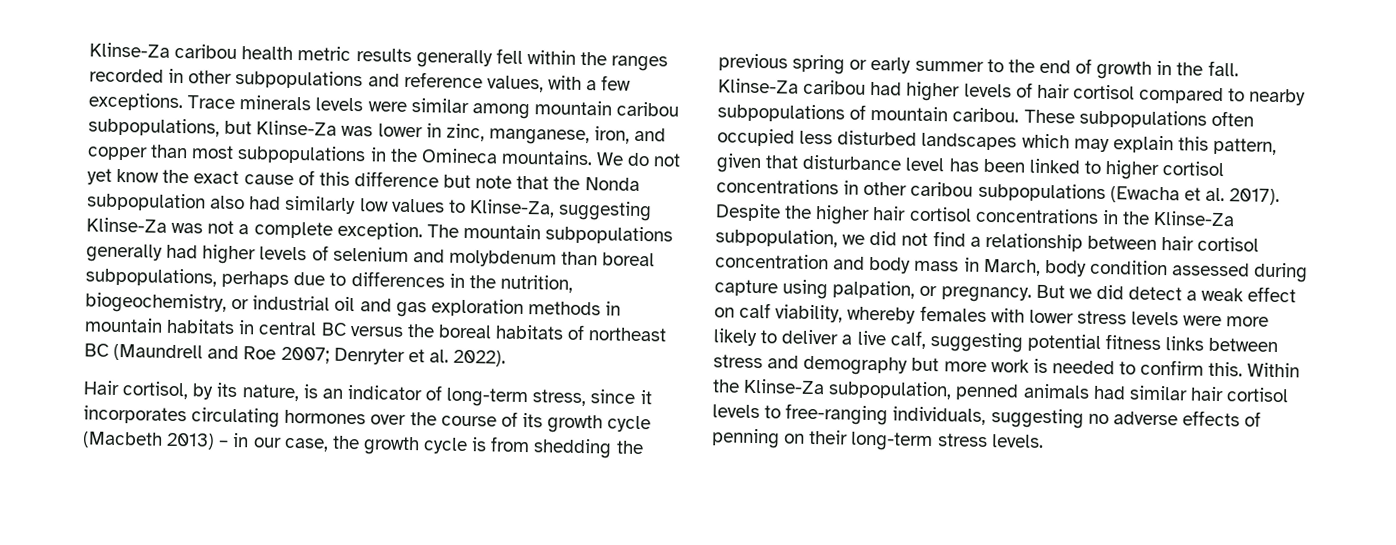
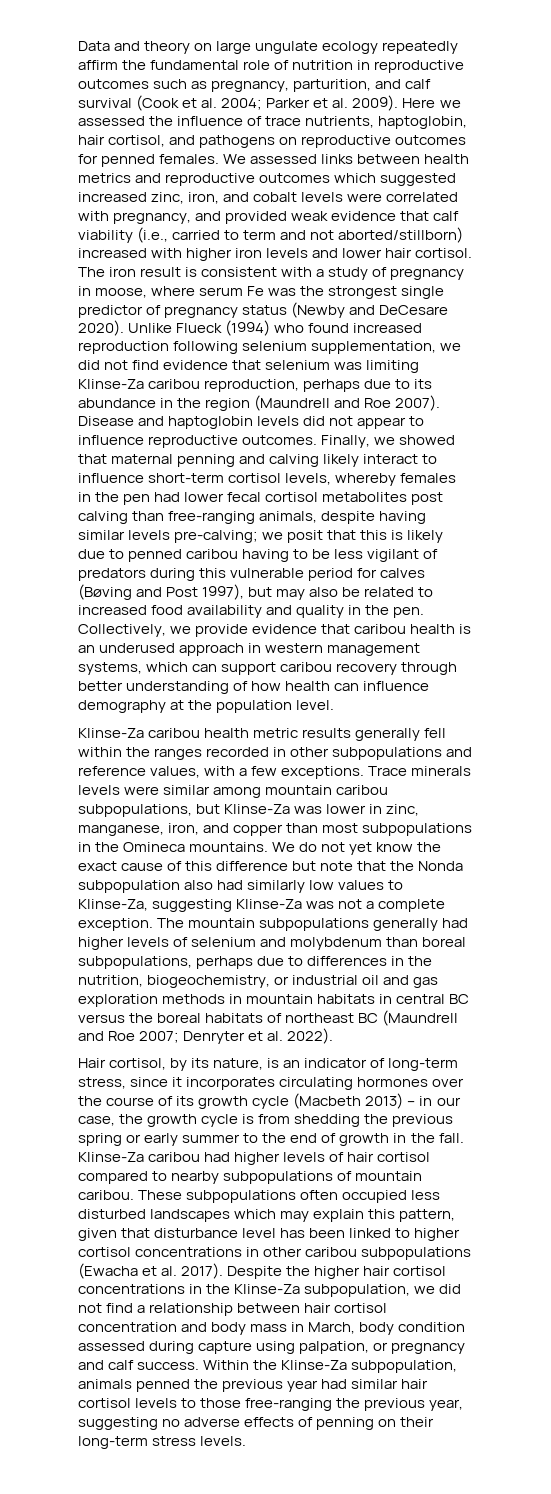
+ Data and theory on large ungulate ecology repeatedly affirm the fundamental role of nutrition in reproductive outcomes such as pregnancy, parturition, and calf survival (Cook et al. 2004; Parker et al. 2009). Here we assessed the influence of trace nutrients, haptoglobin, hair cortisol, and pathogens on reproductive outcomes for penned females. We assessed links between health metrics and reproductive outcomes which suggested increased zinc, iron, and cobalt levels were correlated with pregnancy, and provided weak evidence that calf viability (i.e., carried to term and not aborted/stillborn) increased with higher iron levels and lower hair cortisol. The iron result is consistent with a study of pregnancy in moose, where serum Fe was the strongest single predictor of pregnancy status (Newby and DeCesare 2020). Unlike Flueck (1994) who found increased reproduction following selenium supplementation, we did not find evidence that selenium was limiting Klinse-Za caribou reproduction, perhaps due to its abundance in the region (Maundrell and Roe 2007). Disease and haptoglobin levels did not appear to influence reproductive outcomes. Finally, we showed that maternal penning and calving likely interact to influence short-term cortisol levels, whereby females in the pen had lower fecal cortisol metabolites post calving than free-ranging animals, despite having similar levels pre-calving; we posit that this is likely due to penned caribou having to be less vigilant of predators during this vulnerable period for calves (Bøving and Post 1997), but may also be related to increased food availability and quality in the pen. Collectively, we provide evidence that caribou health is an underused approach in western management systems, which can support caribou recovery through better understanding of how health can influence demography at the population level.
- Despite the higher hair cortisol concentrations in the Klinse-Za subpopulation, we did not find a relationship between hair cortisol concentration and body mass in March, body condition assessed during capture using palpation, or pregnancy. But we did detect a weak effect on calf viability, whereby females with lower stress levels were more likely to deliver a live calf, suggesting potential fitness links between stress and demography but more work is needed to confirm this. Within the Klinse-Za subpopulation, penned animals had similar hair cortisol levels to free-ranging individuals, suggesting no adverse effects of penning on their long-term stress levels.
+ Despite the higher hair cortisol concentrations in the Klinse-Za subpopulation, we did not find a relationship between hair cortisol concentration and body mass in March, body condition assessed during capture using palpation, or pregnancy and calf success. Within the Klinse-Za subpopulation, animals penned the previous year had similar hair cortisol levels to those free-ranging the previous year, suggesting no adverse effects of penning on their long-term stress levels.

